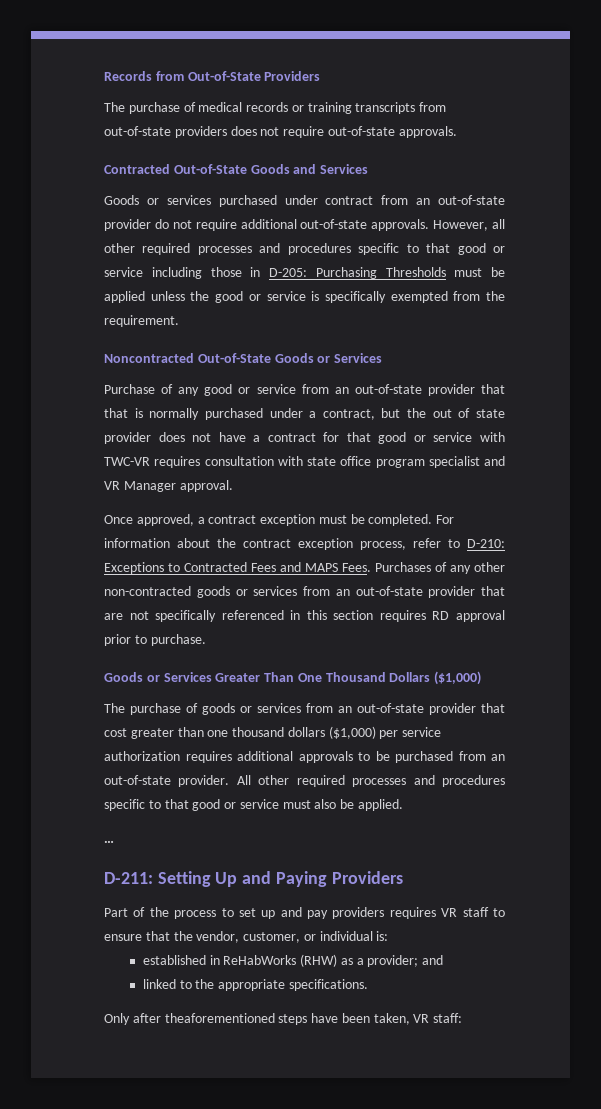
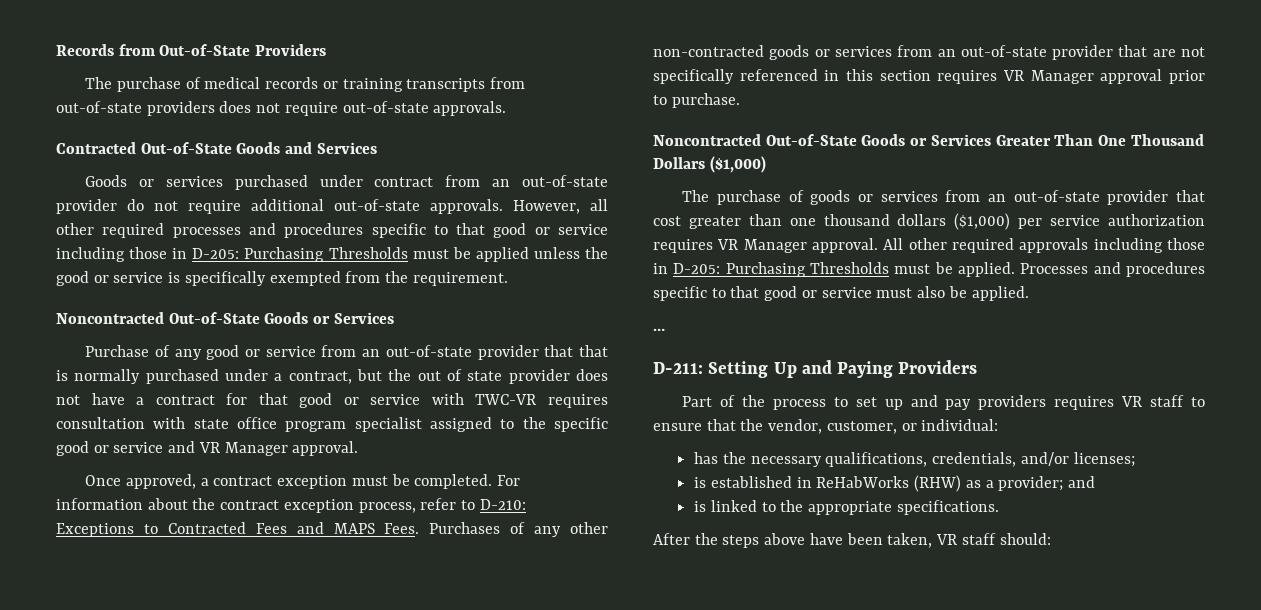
- Purchase of any good or service from an out-of-state provider that that is normally purchased under a contract, but the out of state provider does not have a contract for that good or service with TWC-VR requires consultation with state office program specialist and VR Manager approval.
+ Purchase of any good or service from an out-of-state provider that that is normally purchased under a contract, but the out of state provider does not have a contract for that good or service with TWC-VR requires consultation with state office program specialist assigned to the specific good or service and VR Manager approval.
- Purchases of any other non-contracted goods or services from an out-of-state provider that are not specifically referenced in this section requires RD approval prior to purchase.
+ Purchases of any other non-contracted goods or services from an out-of-state provider that are not specifically referenced in this section requires VR Manager approval prior to purchase.
- Goods or Services Greater Than One Thousand Dollars ($1,000)
+ Noncontracted Out-of-State Goods or Services Greater Than One Thousand Dollars ($1,000)
- The purchase of goods or services from an out-of-state provider that cost greater than one thousand dollars ($1,000) per service authorization requires additional approvals to be purchased from an out-of-state provider. All other required processes and procedures specific to that good or service must also be applied.
+ The purchase of goods or services from an out-of-state provider that cost greater than one thousand dollars ($1,000) per service authorization requires VR Manager approval. All other required approvals including those in D-205: Purchasing Thresholds must be applied. Processes and procedures specific to that good or service must also be applied.
- Part of the process to set up and pay providers requires VR staff to ensure that the vendor, customer, or individual is:
- established in ReHabWorks (RHW) as a provider; and
+ Part of the process to set up and pay providers requires VR staff to ensure that the vendor, customer, or individual:
+ has the necessary qualifications, credentials, and/or licenses;
+ is established in ReHabWorks (RHW) as a provider; and
- linked to the appropriate specifications.
+ is linked to the appropriate specifications.
- Only after theaforementioned steps have been taken, VR staff:
+ After the steps above have been taken, VR staff should:

